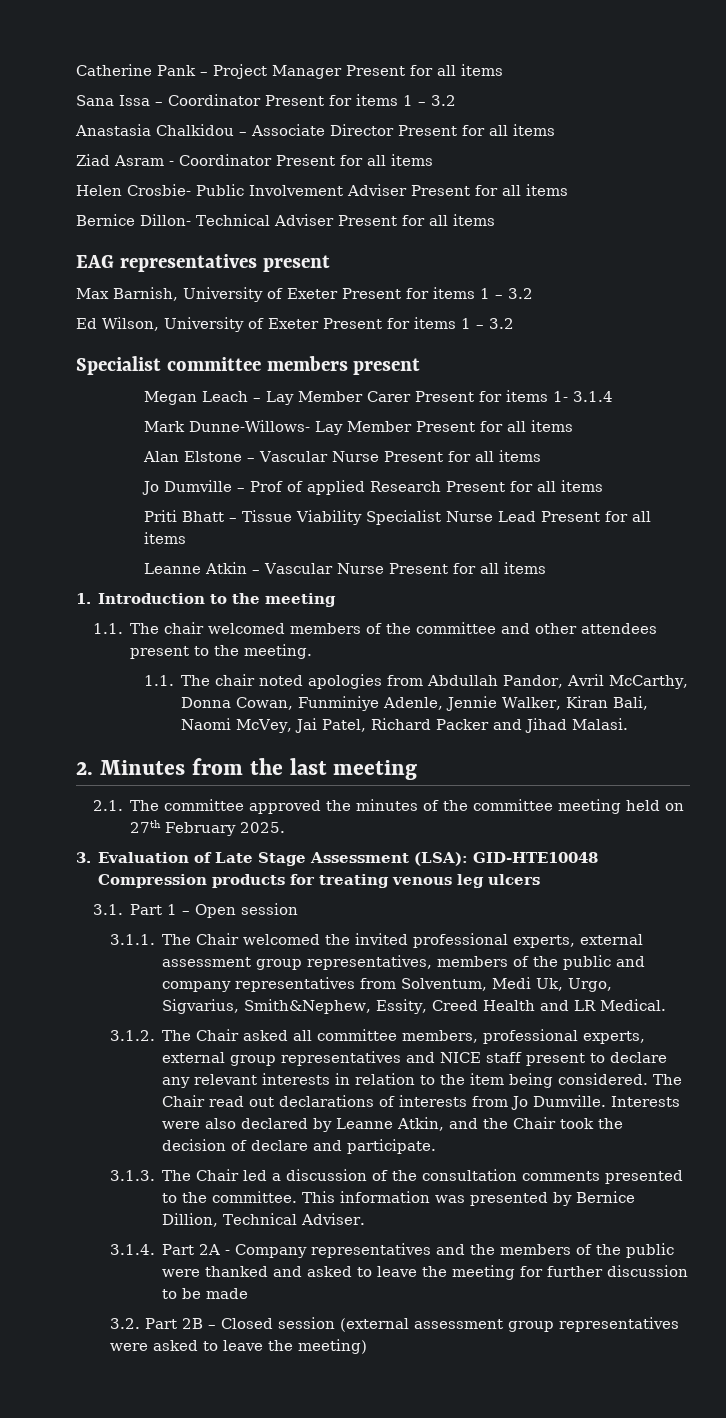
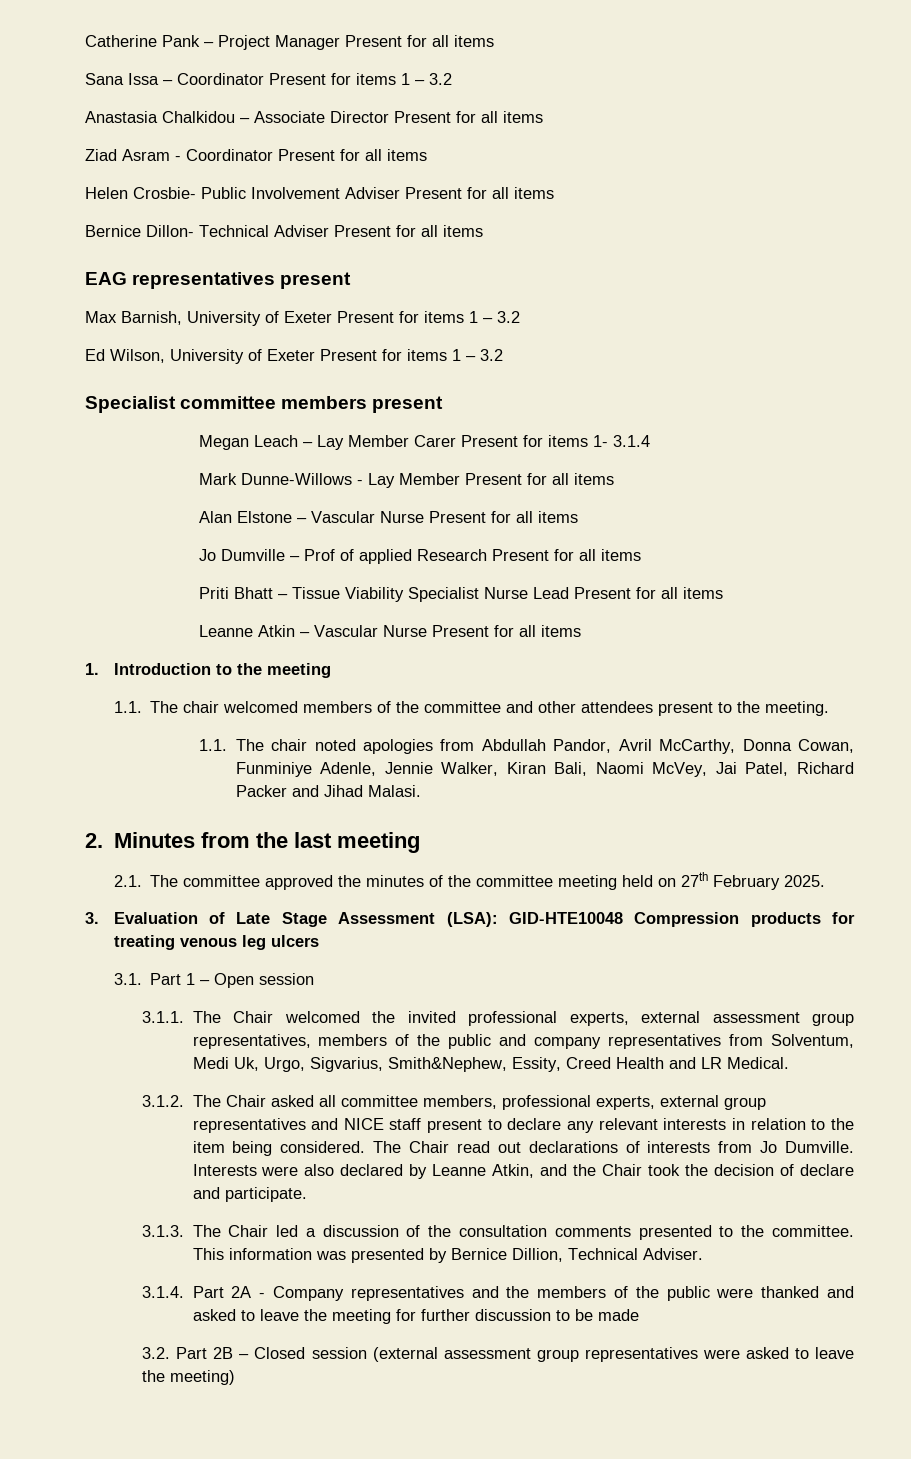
- Mark Dunne-Willows- Lay Member Present for all items
+ Mark Dunne-Willows - Lay Member Present for all items

